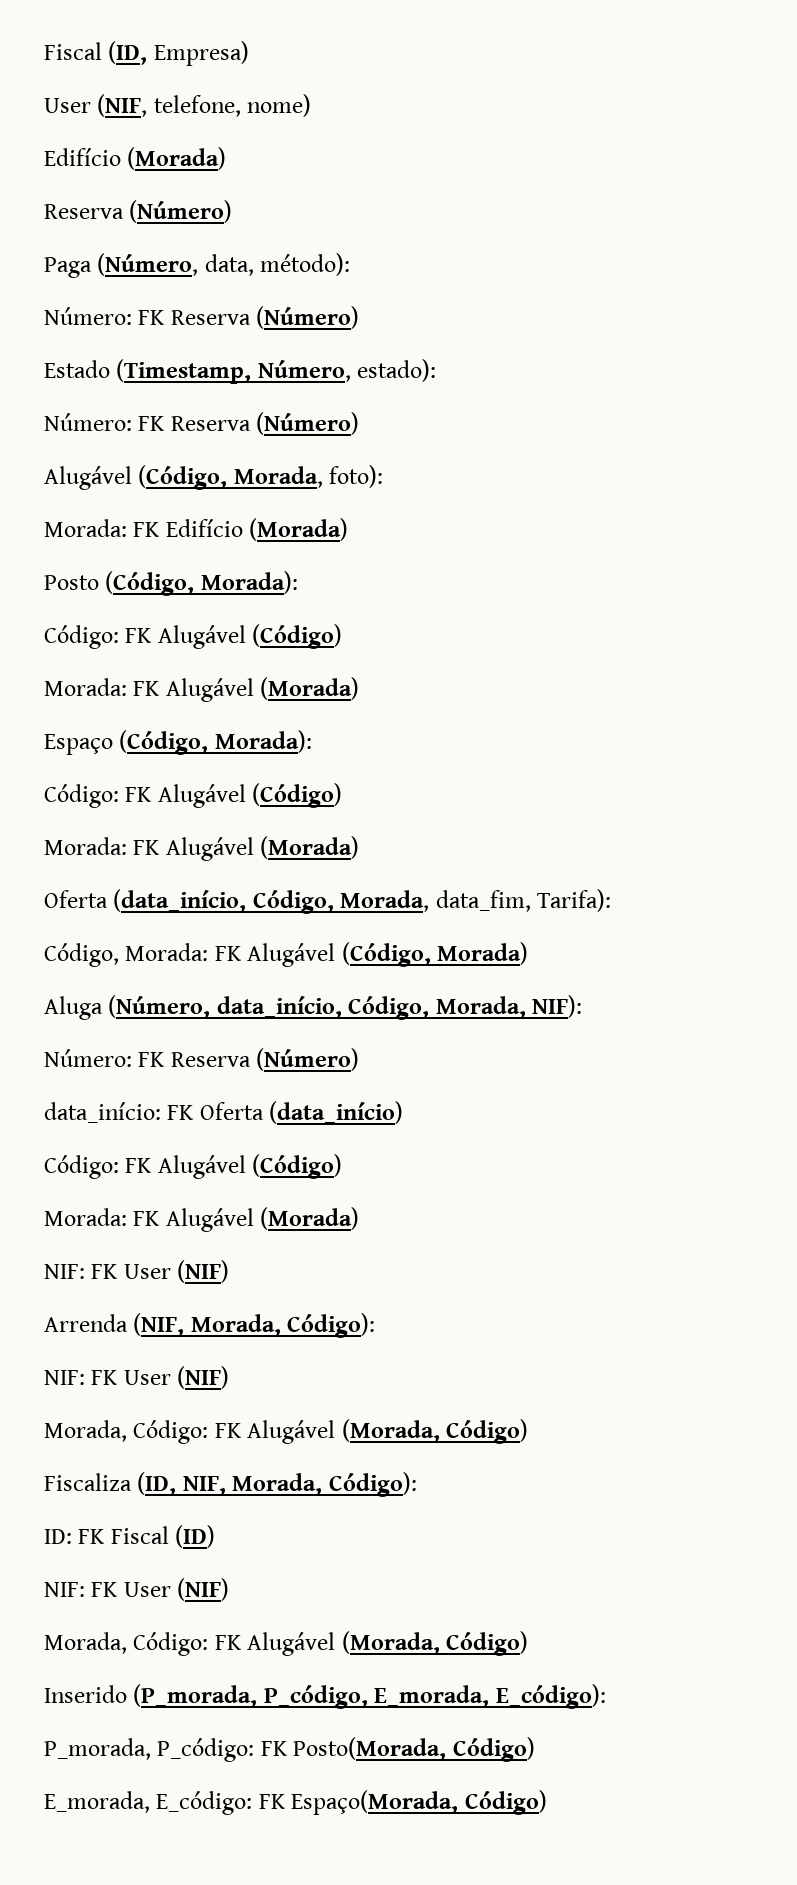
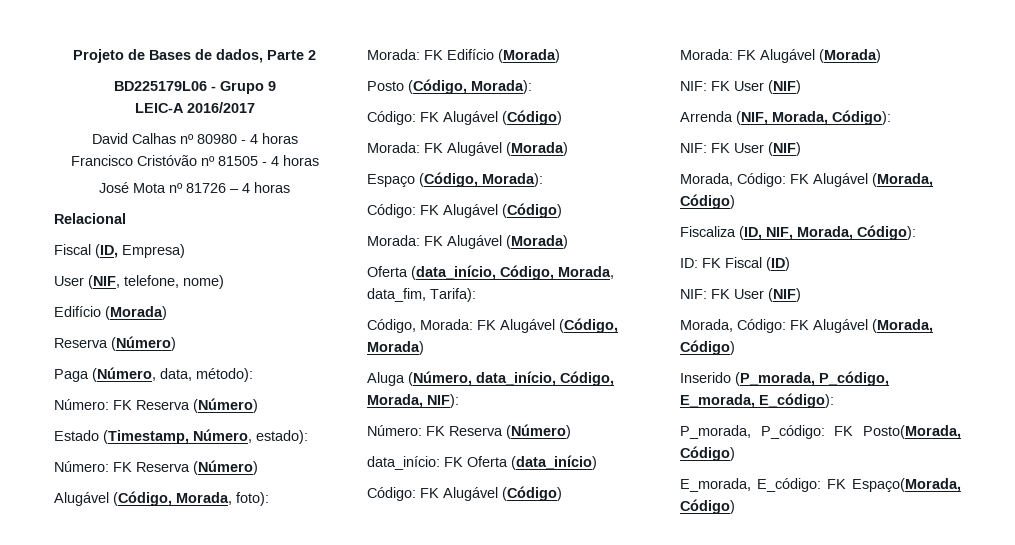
+ Projeto de Bases de dados, Parte 2
+ BD225179L06 - Grupo 9
+ LEIC-A 2016/2017
+ David Calhas nº 80980 - 4 horas
+ Francisco Cristóvão nº 81505 - 4 horas
+ José Mota nº 81726 – 4 horas
+ Relacional

